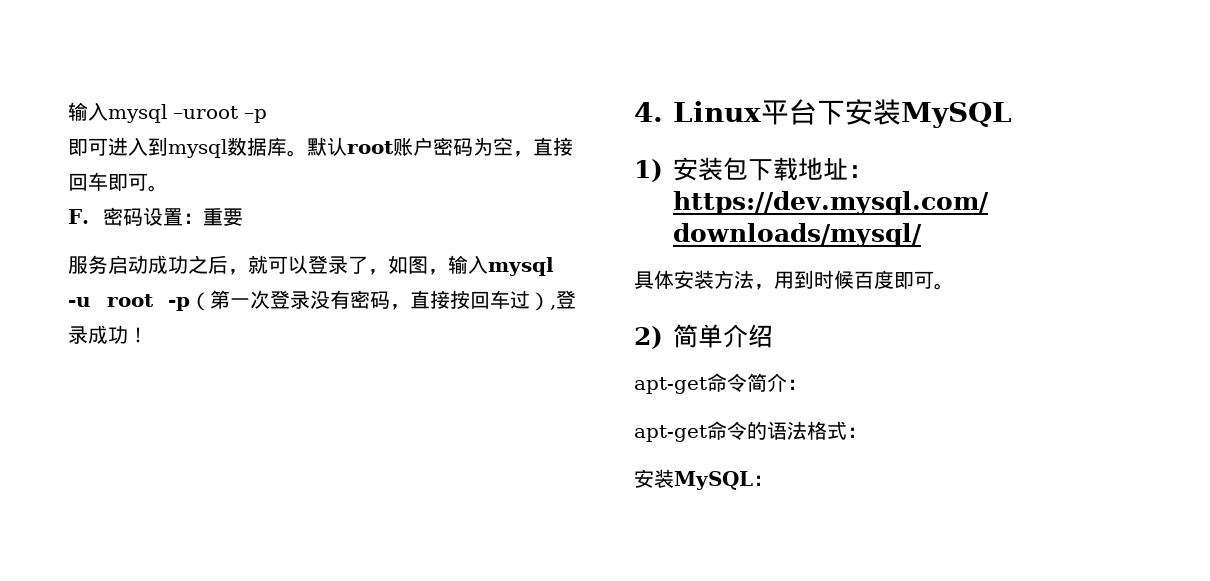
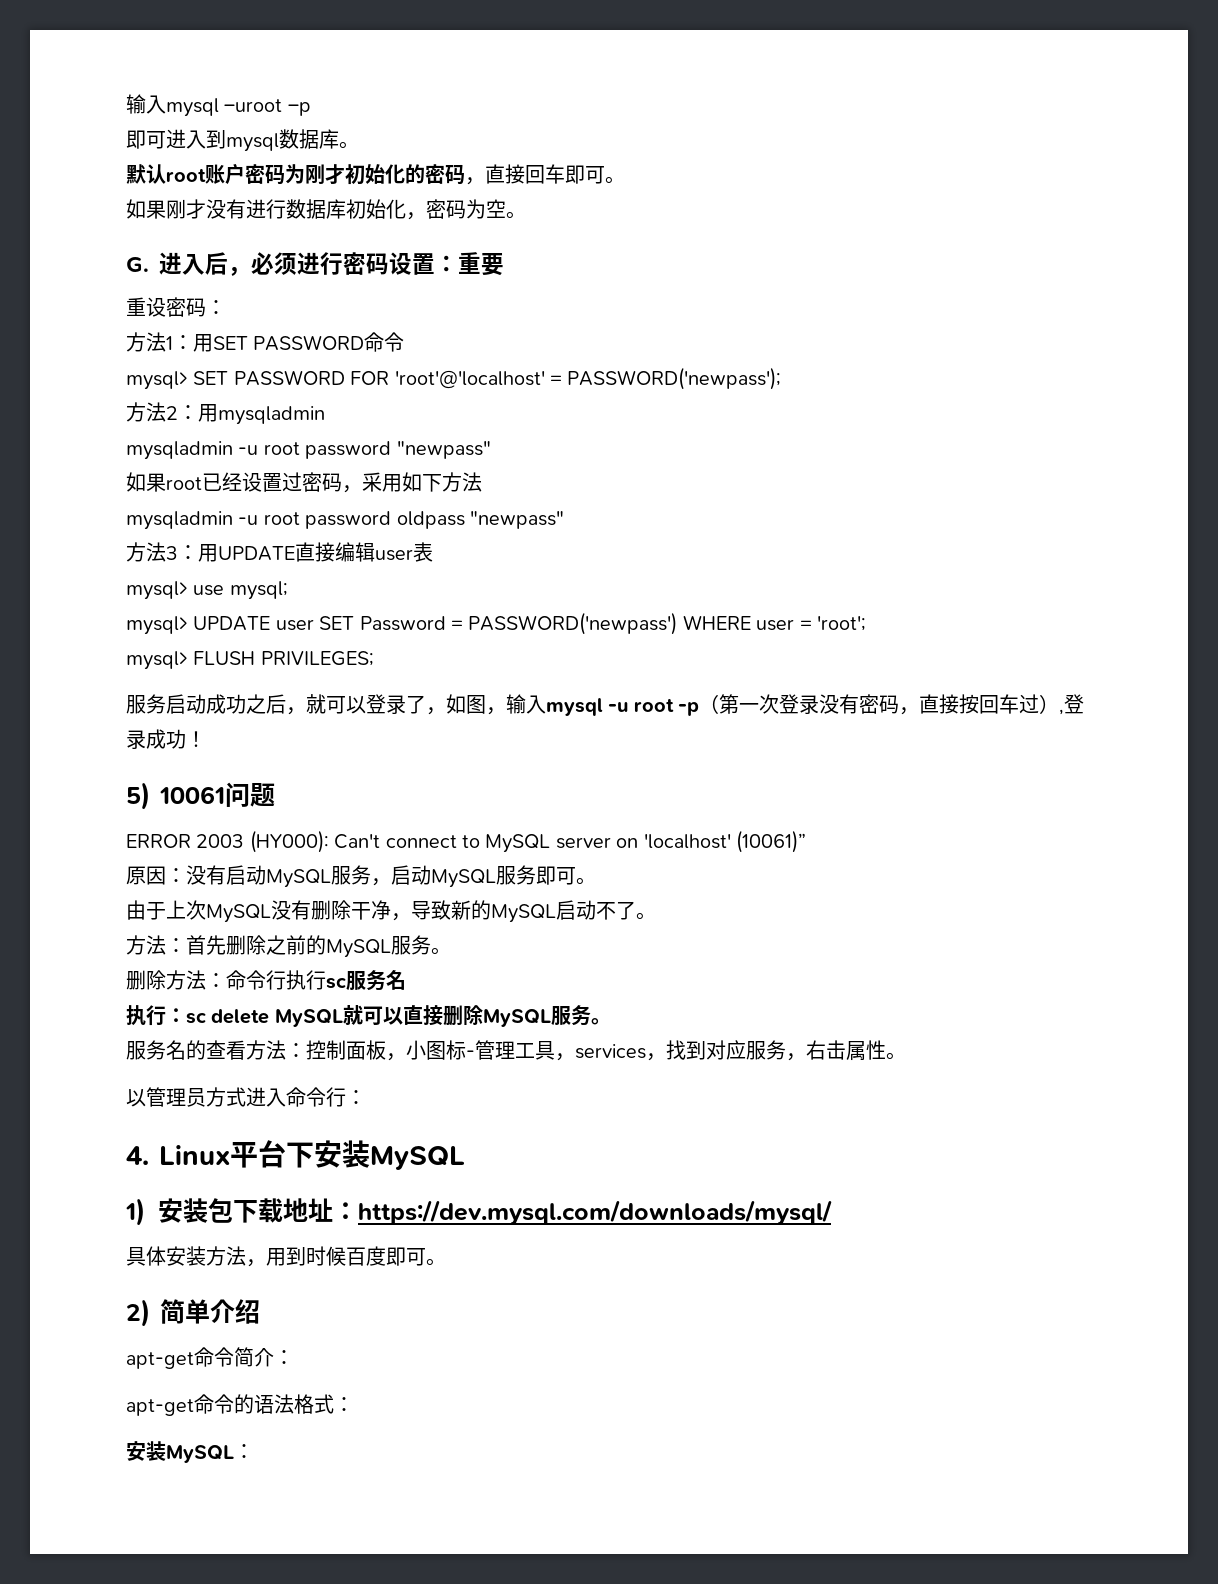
- 即可进入到mysql数据库。默认root账户密码为空，直接回车即可。
+ 即可进入到mysql数据库。
+ 默认root账户密码为刚才初始化的密码，直接回车即可。
- F.密码设置：重要
+ 如果刚才没有进行数据库初始化，密码为空。
+ G.进入后，必须进行密码设置：重要
+ 重设密码：
+ 方法1：用SET PASSWORD命令
+ mysql> SET PASSWORD FOR 'root'@'localhost' = PASSWORD('newpass');
+ 方法2：用mysqladmin
+ mysqladmin -u root password "newpass"
+ 如果root已经设置过密码，采用如下方法
+ mysqladmin -u root password oldpass "newpass"
+ 方法3：用UPDATE直接编辑user表
+ mysql> use mysql;
+ mysql> UPDATE user SET Password = PASSWORD('newpass') WHERE user = 'root';
+ mysql> FLUSH PRIVILEGES;
+ 5) 10061问题
+ ERROR 2003 (HY000): Can't connect to MySQL server on 'localhost' (10061)”
+ 原因：没有启动MySQL服务，启动MySQL服务即可。
+ 由于上次MySQL没有删除干净，导致新的MySQL启动不了。
+ 方法：首先删除之前的MySQL服务。
+ 删除方法：命令行执行sc服务名
+ 执行：sc delete MySQL就可以直接删除MySQL服务。
+ 服务名的查看方法：控制面板，小图标-管理工具，services，找到对应服务，右击属性。
+ 以管理员方式进入命令行：

